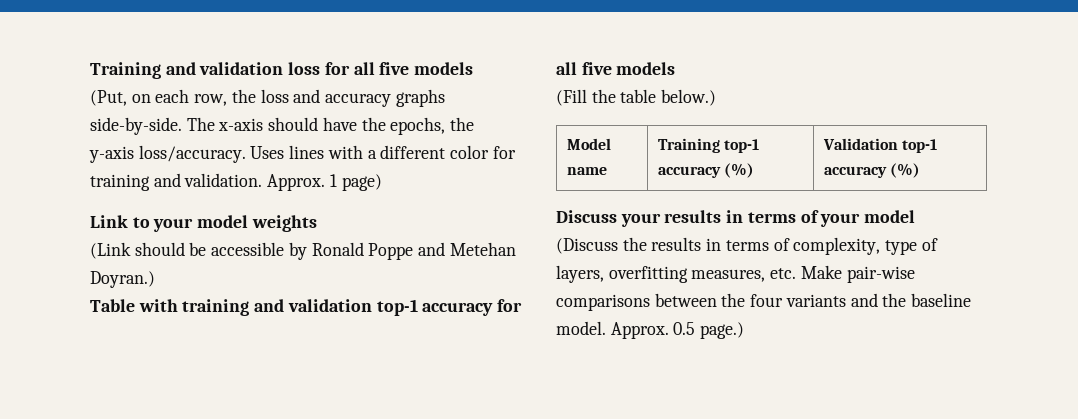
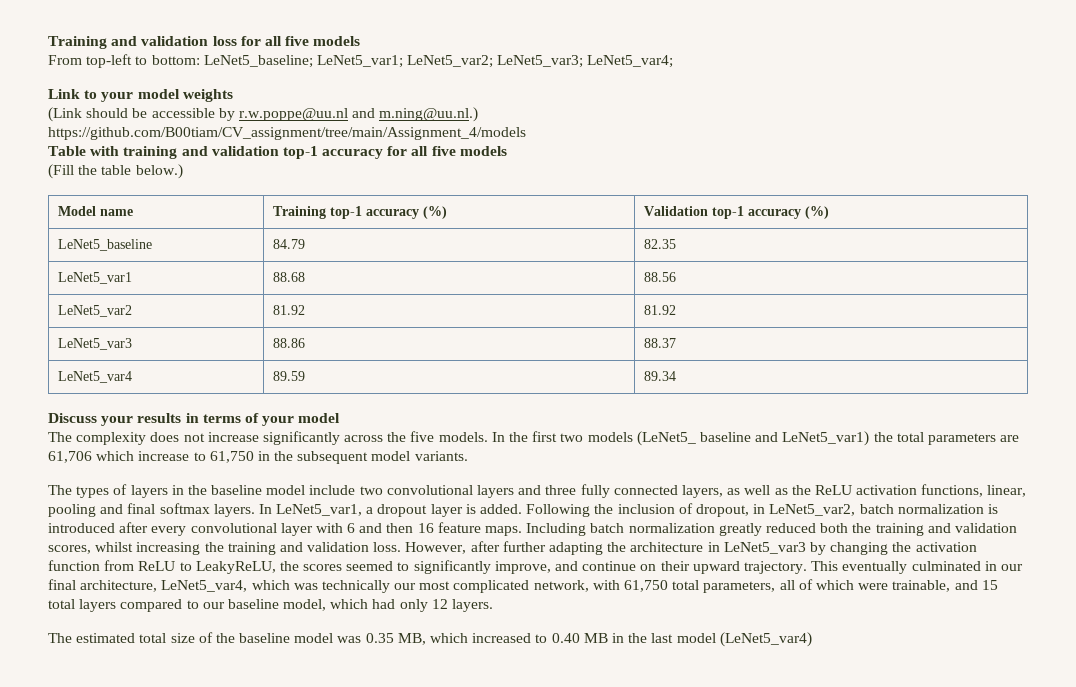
- (Put, on each row, the loss and accuracy graphs side-by-side. The x-axis should have the epochs, the y-axis loss/accuracy. Uses lines with a different color for training and validation. Approx. 1 page)
+ From top-left to bottom: LeNet5_baseline; LeNet5_var1; LeNet5_var2; LeNet5_var3; LeNet5_var4;
- (Link should be accessible by Ronald Poppe and Metehan Doyran.)
+ (Link should be accessible by r.w.poppe@uu.nl and m.ning@uu.nl.)
+ https://github.com/B00tiam/CV_assignment/tree/main/Assignment_4/models
+ LeNet5_baseline | 84.79 | 82.35
+ LeNet5_var1 | 88.68 | 88.56
+ LeNet5_var2 | 81.92 | 81.92
+ LeNet5_var3 | 88.86 | 88.37
+ LeNet5_var4 | 89.59 | 89.34
- (Discuss the results in terms of complexity, type of layers, overfitting measures, etc. Make pair-wise comparisons between the four variants and the baseline model. Approx. 0.5 page.)
+ The complexity does not increase significantly across the five models. In the first two models (LeNet5_ baseline and LeNet5_var1) the total parameters are 61,706 which increase to 61,750 in the subsequent model variants.
+ The types of layers in the baseline model include two convolutional layers and three fully connected layers, as well as the ReLU activation functions, linear, pooling and final softmax layers. In LeNet5_var1, a dropout layer is added. Following the inclusion of dropout, in LeNet5_var2, batch normalization is introduced after every convolutional layer with 6 and then 16 feature maps. Including batch normalization greatly reduced both the training and validation scores, whilst increasing the training and validation loss. However, after further adapting the architecture in LeNet5_var3 by changing the activation function from ReLU to LeakyReLU, the scores seemed to significantly improve, and continue on their upward trajectory. This eventually culminated in our final architecture, LeNet5_var4, which was technically our most complicated network, with 61,750 total parameters, all of which were trainable, and 15 total layers compared to our baseline model, which had only 12 layers.
+ The estimated total size of the baseline model was 0.35 MB, which increased to 0.40 MB in the last model (LeNet5_var4)

